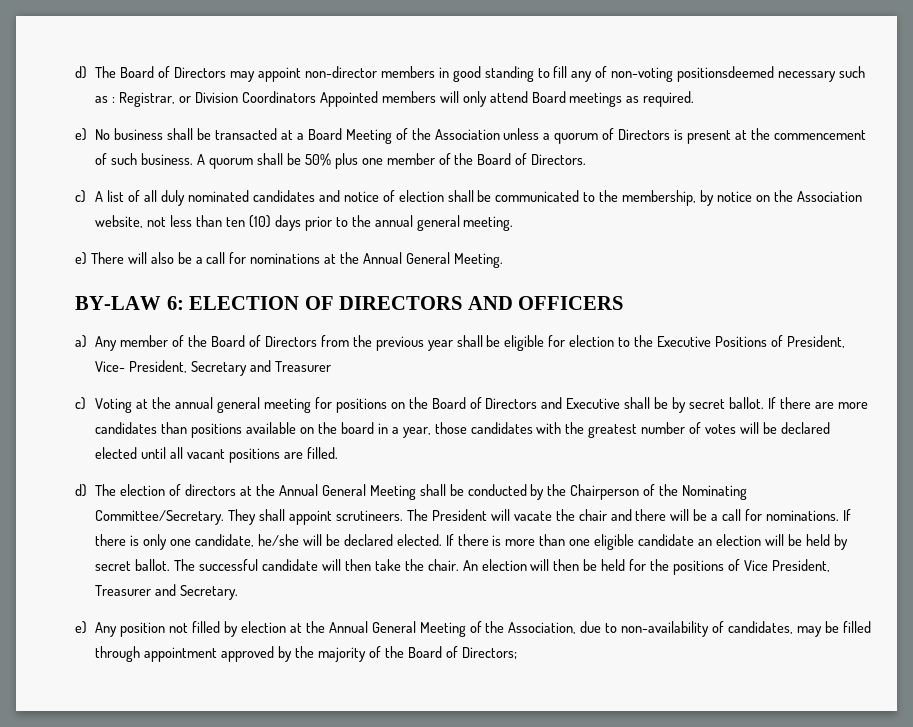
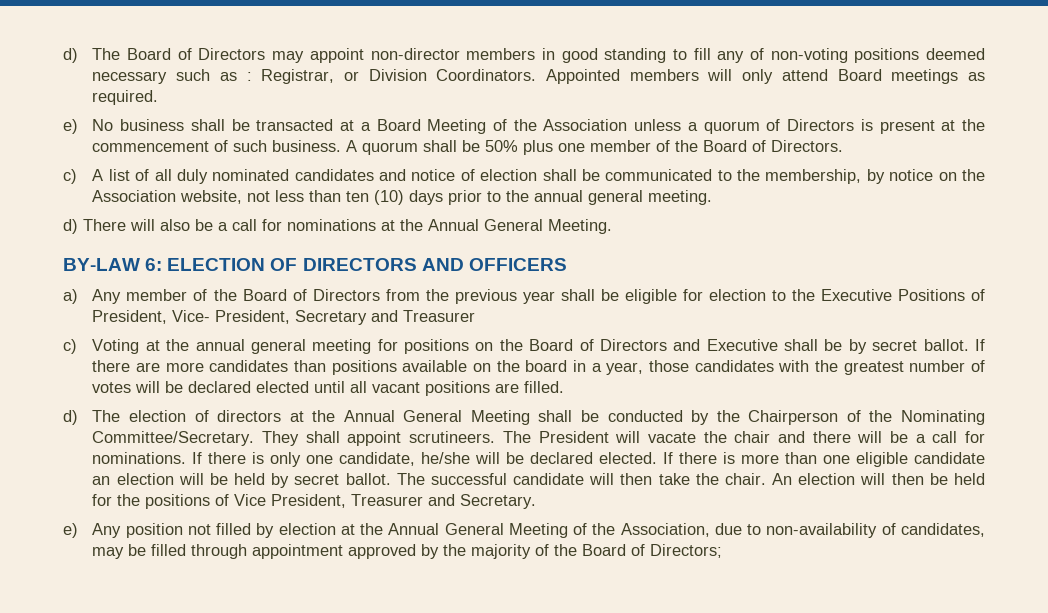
- d) The Board of Directors may appoint non-director members in good standing to fill any of non-voting positionsdeemed necessary such as : Registrar, or Division Coordinators Appointed members will only attend Board meetings as required.
+ d) The Board of Directors may appoint non-director members in good standing to fill any of non-voting positions deemed necessary such as : Registrar, or Division Coordinators. Appointed members will only attend Board meetings as required.
- e) There will also be a call for nominations at the Annual General Meeting.
+ d) There will also be a call for nominations at the Annual General Meeting.

